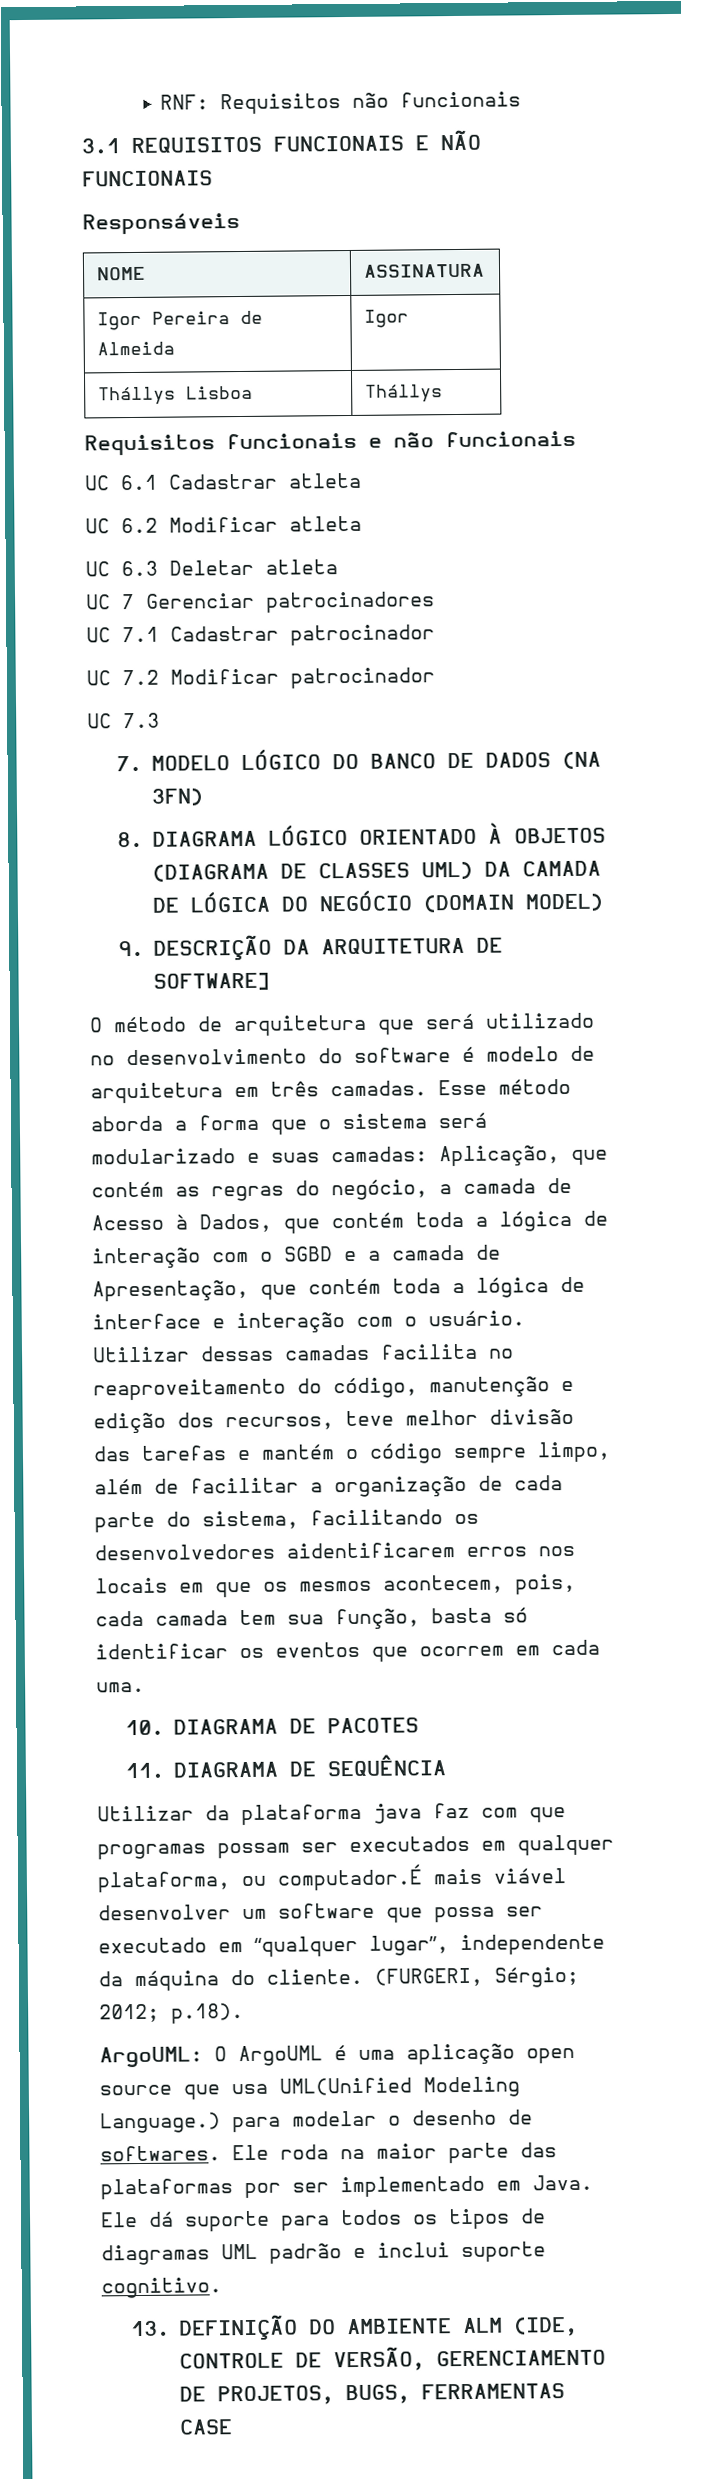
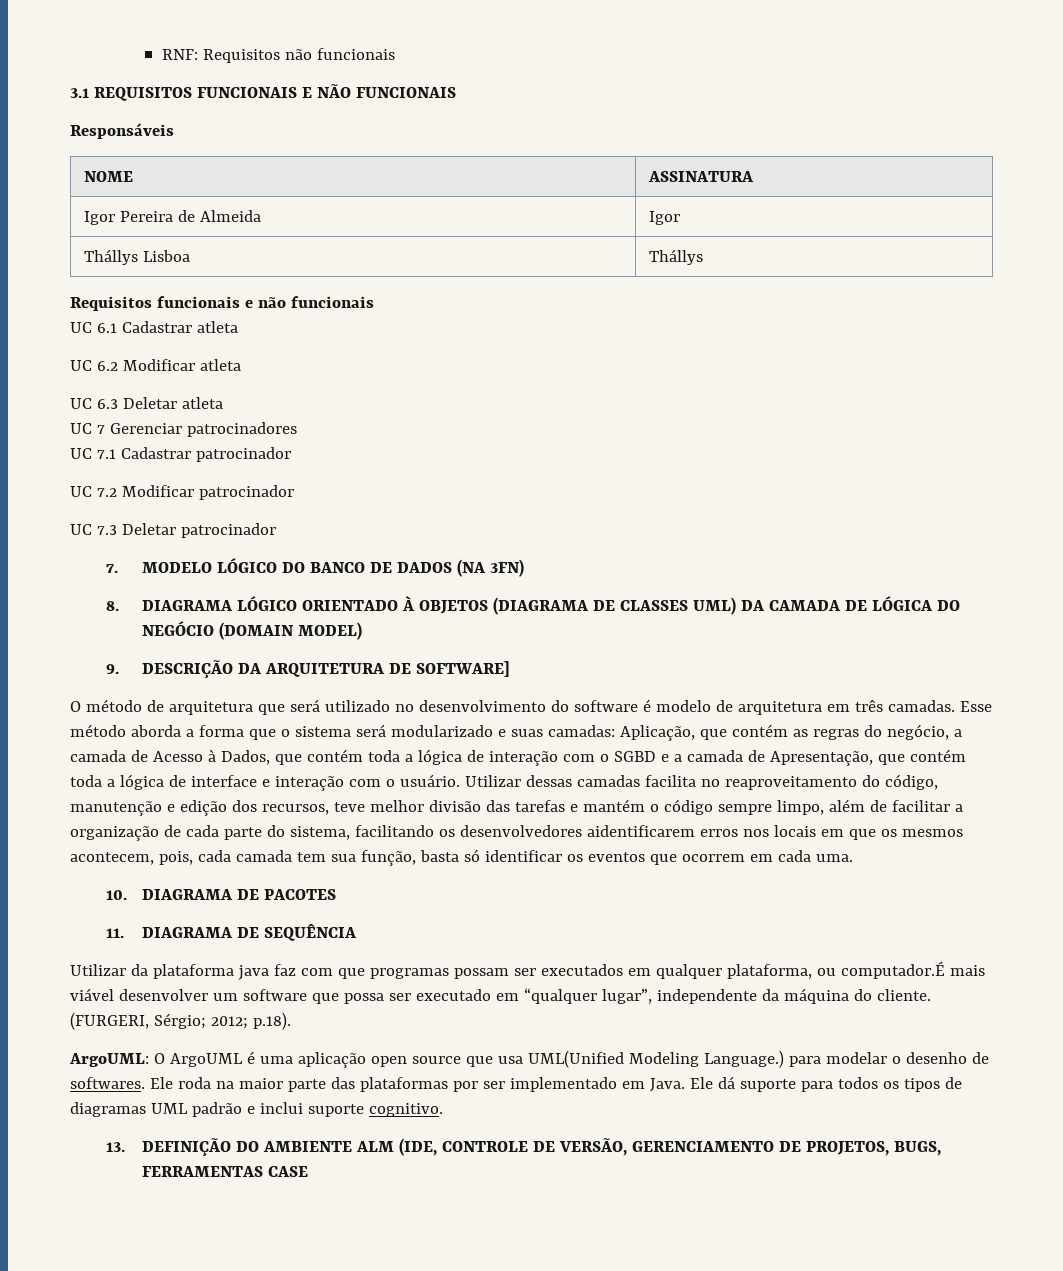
- UC 7.3
+ UC 7.3 Deletar patrocinador

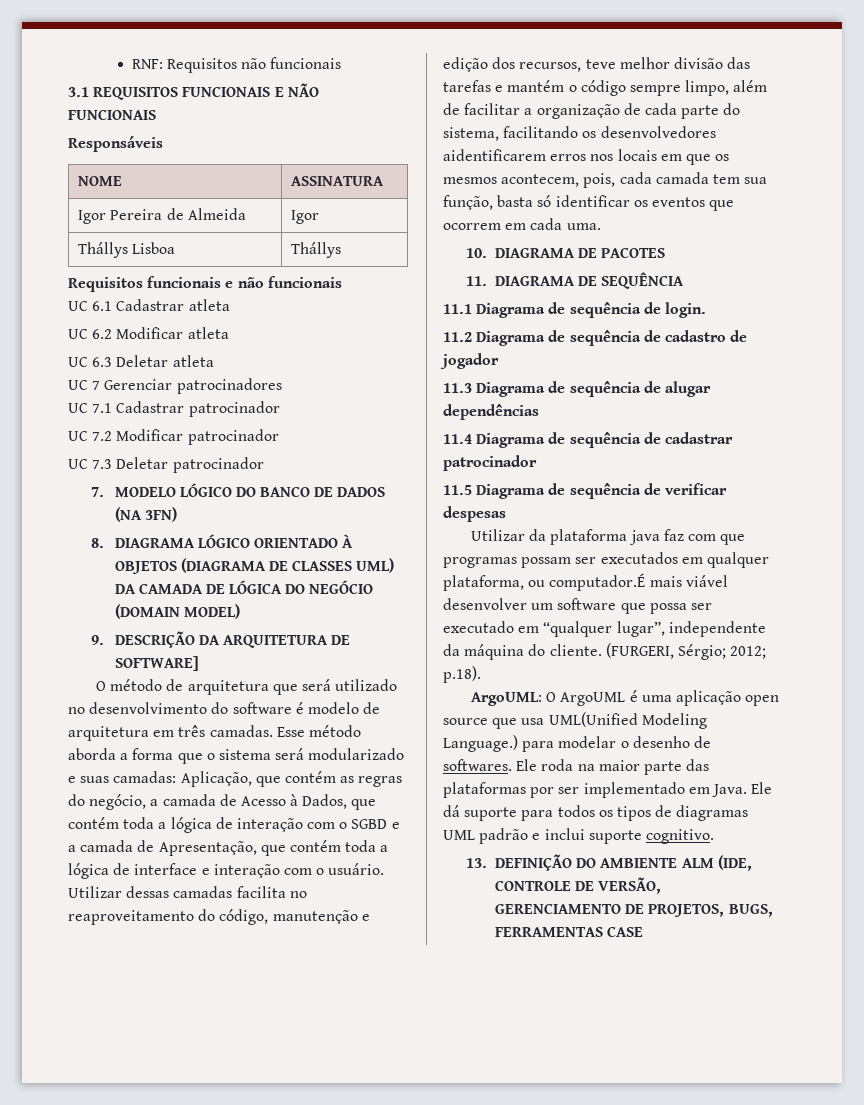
+ 11.1 Diagrama de sequência de login.
+ 11.2 Diagrama de sequência de cadastro de jogador
+ 11.3 Diagrama de sequência de alugar dependências
+ 11.4 Diagrama de sequência de cadastrar patrocinador
+ 11.5 Diagrama de sequência de verificar despesas

